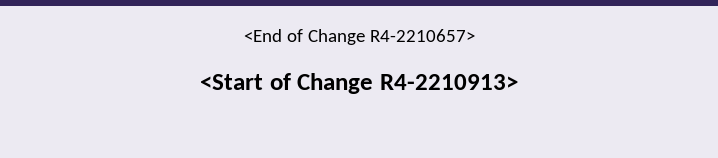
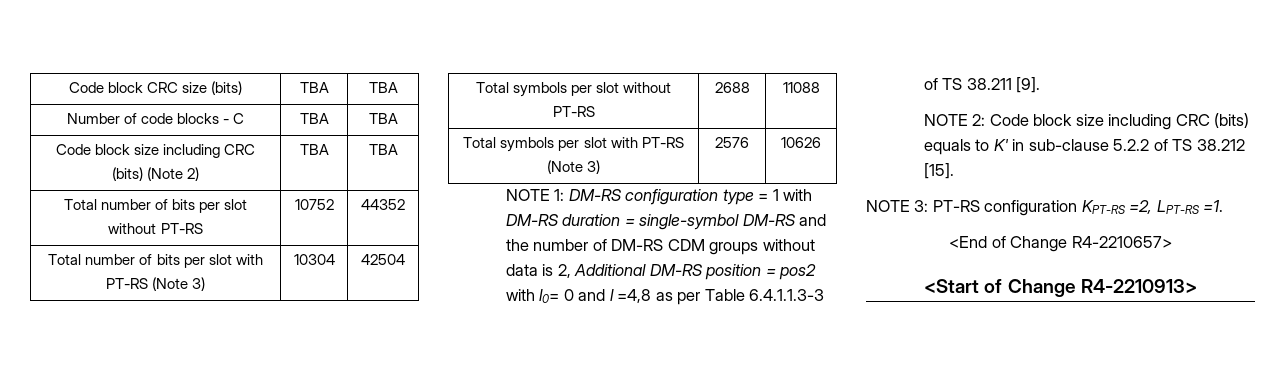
+ Code block CRC size (bits) | TBA | TBA
+ Number of code blocks - C | TBA | TBA
+ Code block size including CRC (bits) (Note 2) | TBA | TBA
+ Total number of bits per slot without PT-RS | 10752 | 44352
+ Total number of bits per slot with PT-RS (Note 3) | 10304 | 42504
+ Total symbols per slot without PT-RS | 2688 | 11088
+ Total symbols per slot with PT-RS (Note 3) | 2576 | 10626
+ NOTE 1: DM-RS configuration type = 1 with DM-RS duration = single-symbol DM-RS and the number of DM-RS CDM groups without data is 2, Additional DM-RS position = pos2 with l0= 0 and l =4,8 as per Table 6.4.1.1.3-3 of TS 38.211 [9].
+ NOTE 2: Code block size including CRC (bits) equals to K' in sub-clause 5.2.2 of TS 38.212 [15].
+ NOTE 3: PT-RS configuration KPT-RS =2, LPT-RS =1.

